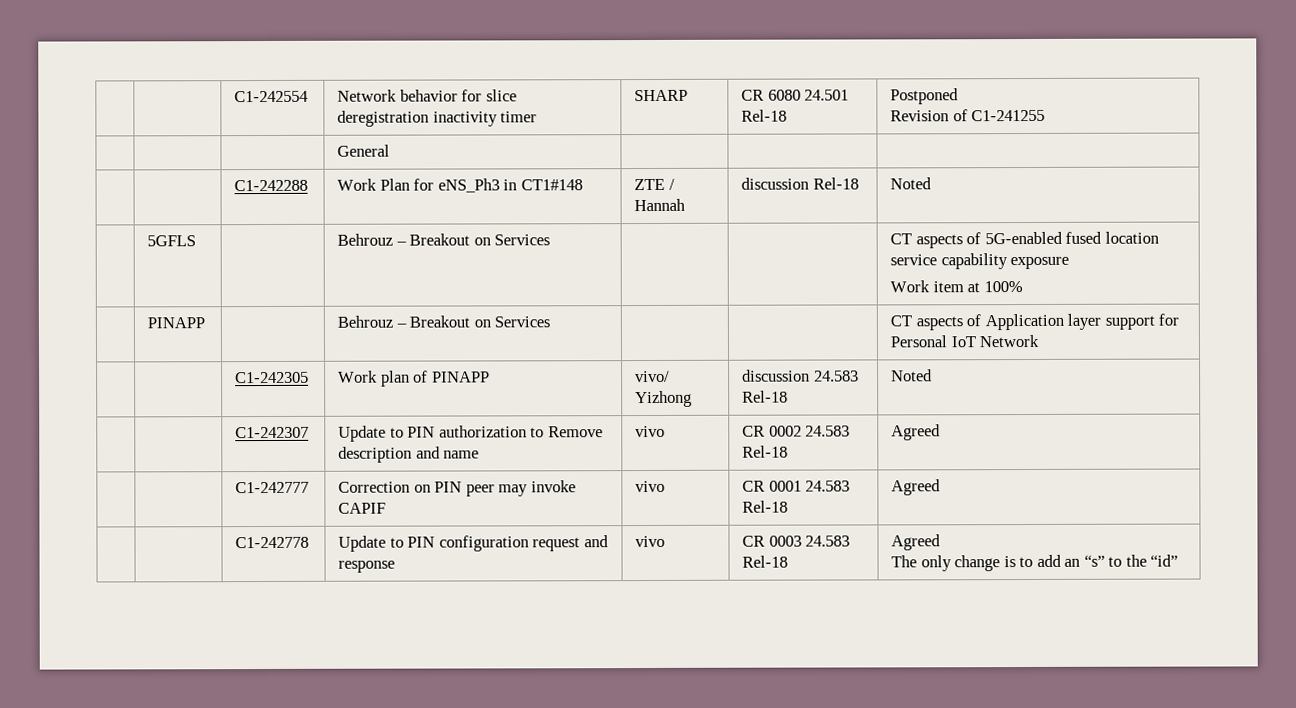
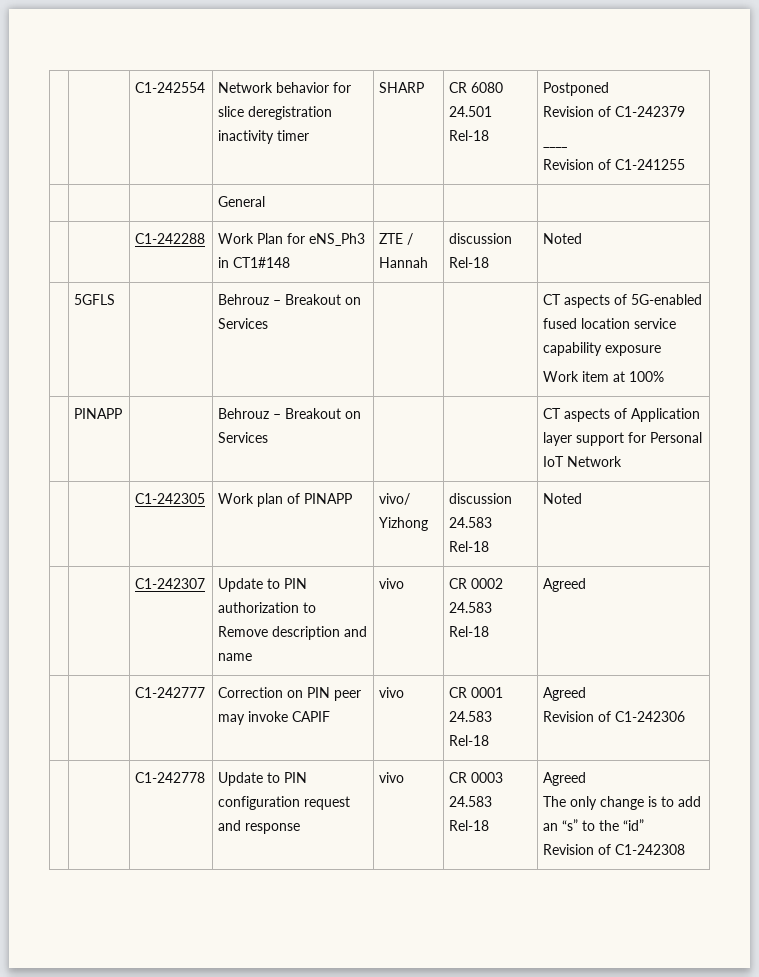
  | | C1-242554 | Network behavior for slice deregistration inactivity timer | SHARP | CR 6080 24.501 Rel-18 | Postponed
+ Revision of C1-242379
+ ____
  | | C1-242777 | Correction on PIN peer may invoke CAPIF | vivo | CR 0001 24.583 Rel-18 | Agreed
+ Revision of C1-242306
  | | C1-242778 | Update to PIN configuration request and response | vivo | CR 0003 24.583 Rel-18 | Agreed
  The only change is to add an “s” to the “id”
+ Revision of C1-242308

